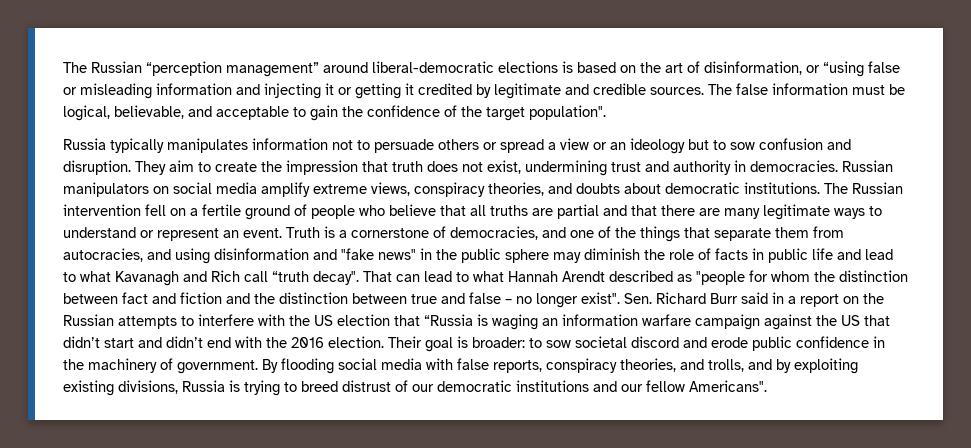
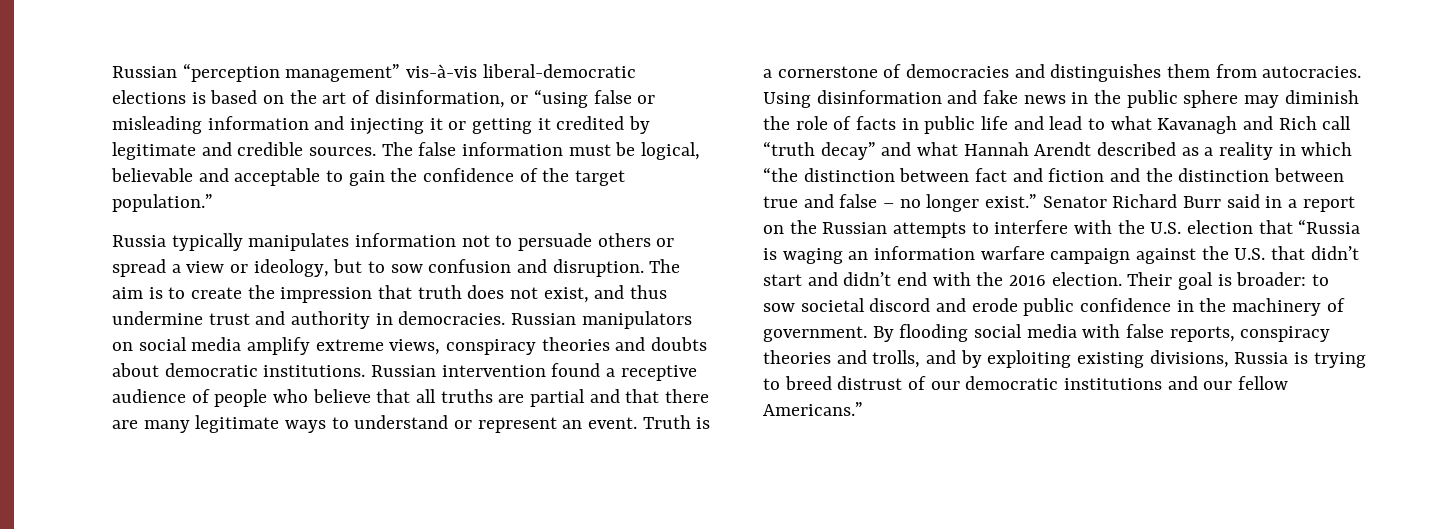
- The Russian “perception management” around liberal-democratic elections is based on the art of disinformation, or “using false or misleading information and injecting it or getting it credited by legitimate and credible sources.
+ Russian “perception management” vis-à-vis liberal-democratic elections is based on the art of disinformation, or “using false or misleading information and injecting it or getting it credited by legitimate and credible sources.
- The false information must be logical, believable, and acceptable to gain the confidence of the target population".
+ The false information must be logical, believable and acceptable to gain the confidence of the target population.”
- Russia typically manipulates information not to persuade others or spread a view or an ideology but to sow confusion and disruption.
+ Russia typically manipulates information not to persuade others or spread a view or ideology, but to sow confusion and disruption.
- They aim to create the impression that truth does not exist, undermining trust and authority in democracies.
+ The aim is to create the impression that truth does not exist, and thus undermine trust and authority in democracies.
- Russian manipulators on social media amplify extreme views, conspiracy theories, and doubts about democratic institutions.
+ Russian manipulators on social media amplify extreme views, conspiracy theories and doubts about democratic institutions.
- The Russian intervention fell on a fertile ground of people who believe that all truths are partial and that there are many legitimate ways to understand or represent an event.
+ Russian intervention found a receptive audience of people who believe that all truths are partial and that there are many legitimate ways to understand or represent an event.
- Truth is a cornerstone of democracies, and one of the things that separate them from autocracies, and using disinformation and "fake news" in the public sphere may diminish the role of facts in public life and lead to what Kavanagh and Rich call “truth decay". That can lead to what Hannah Arendt described as "people for whom the distinction between fact and fiction and the distinction between true and false – no longer exist". Sen. Richard Burr said in a report on the Russian attempts to interfere with the US election that “Russia is waging an information warfare campaign against the US that didn’t start and didn’t end with the 2016 election.
+ Truth is a cornerstone of democracies and distinguishes them from autocracies. Using disinformation and fake news in the public sphere may diminish the role of facts in public life and lead to what Kavanagh and Rich call “truth decay” and what Hannah Arendt described as a reality in which “the distinction between fact and fiction and the distinction between true and false – no longer exist.” Senator Richard Burr said in a report on the Russian attempts to interfere with the U.S. election that “Russia is waging an information warfare campaign against the U.S. that didn’t start and didn’t end with the 2016 election.
- By flooding social media with false reports, conspiracy theories, and trolls, and by exploiting existing divisions, Russia is trying to breed distrust of our democratic institutions and our fellow Americans".
+ By flooding social media with false reports, conspiracy theories and trolls, and by exploiting existing divisions, Russia is trying to breed distrust of our democratic institutions and our fellow Americans.”

